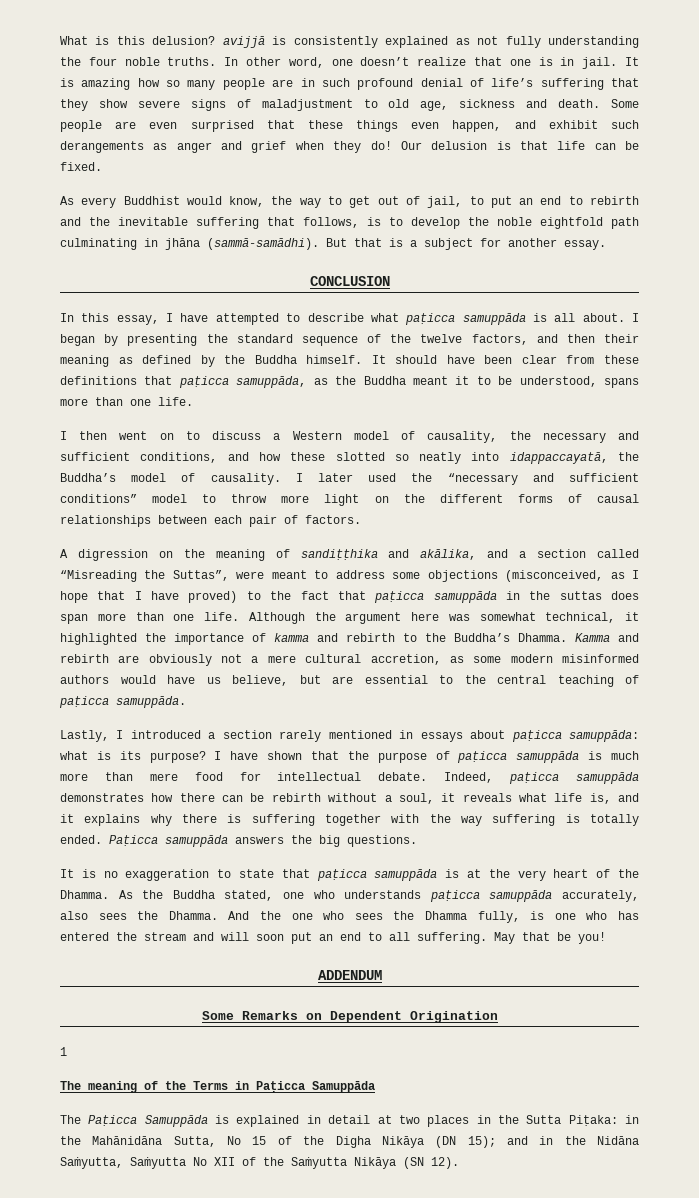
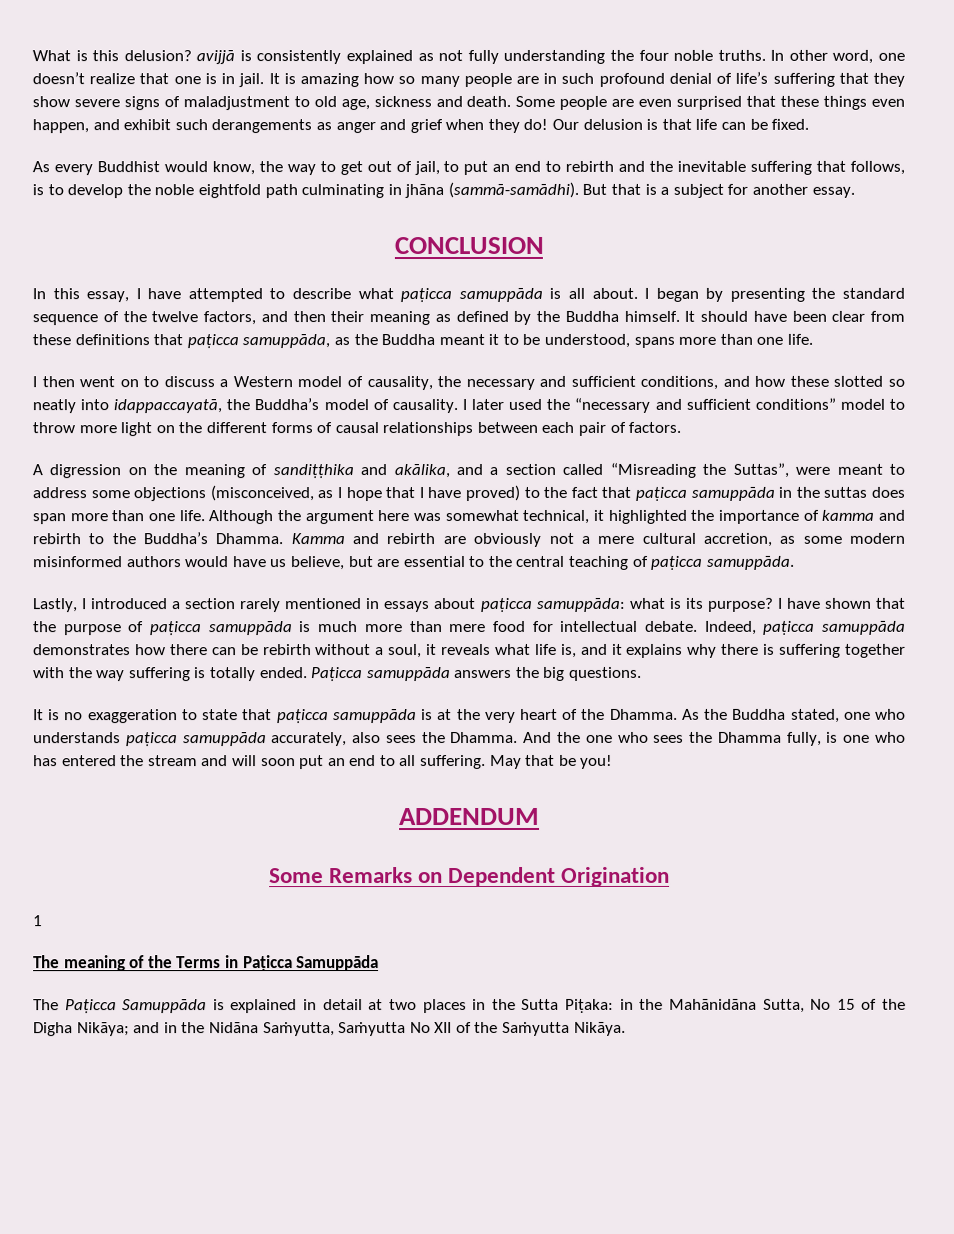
- The Paṭicca Samuppāda is explained in detail at two places in the Sutta Piṭaka: in the Mahānidāna Sutta, No 15 of the Digha Nikāya (DN 15); and in the Nidāna Saṁyutta, Saṁyutta No XII of the Saṁyutta Nikāya (SN 12).
+ The Paṭicca Samuppāda is explained in detail at two places in the Sutta Piṭaka: in the Mahānidāna Sutta, No 15 of the Digha Nikāya; and in the Nidāna Saṁyutta, Saṁyutta No XII of the Saṁyutta Nikāya.

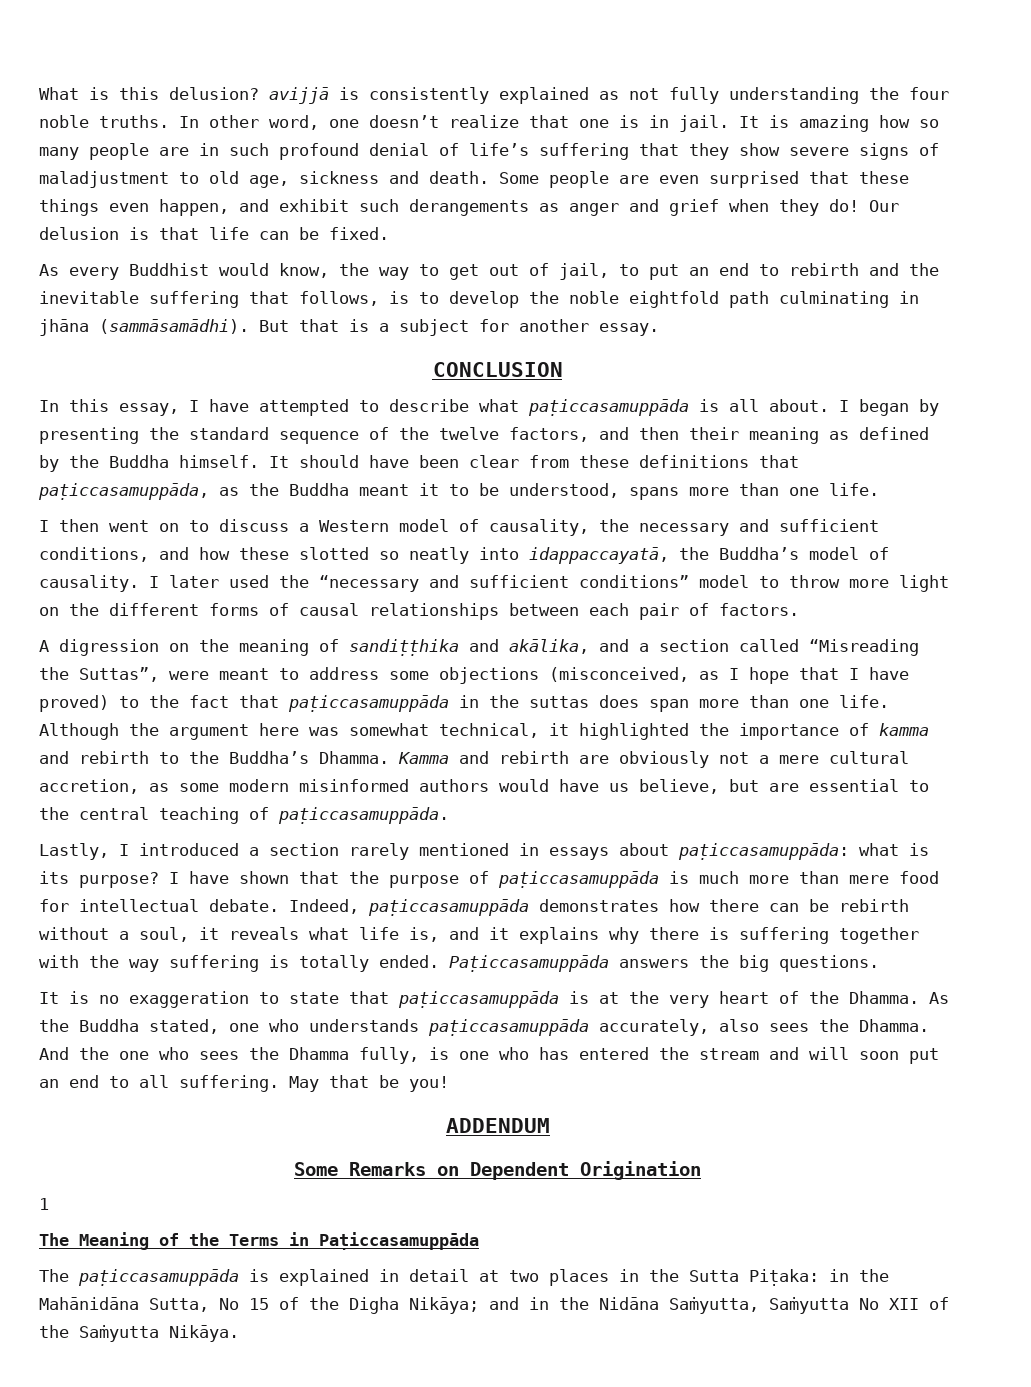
- As every Buddhist would know, the way to get out of jail, to put an end to rebirth and the inevitable suffering that follows, is to develop the noble eightfold path culminating in jhāna (sammā-samādhi).
+ As every Buddhist would know, the way to get out of jail, to put an end to rebirth and the inevitable suffering that follows, is to develop the noble eightfold path culminating in jhāna (sammāsamādhi).
- In this essay, I have attempted to describe what paṭicca samuppāda is all about.
+ In this essay, I have attempted to describe what paṭiccasamuppāda is all about.
- It should have been clear from these definitions that paṭicca samuppāda, as the Buddha meant it to be understood, spans more than one life.
+ It should have been clear from these definitions that paṭiccasamuppāda, as the Buddha meant it to be understood, spans more than one life.
- A digression on the meaning of sandiṭṭhika and akālika, and a section called “Misreading the Suttas”, were meant to address some objections (misconceived, as I hope that I have proved) to the fact that paṭicca samuppāda in the suttas does span more than one life.
+ A digression on the meaning of sandiṭṭhika and akālika, and a section called “Misreading the Suttas”, were meant to address some objections (misconceived, as I hope that I have proved) to the fact that paṭiccasamuppāda in the suttas does span more than one life.
- Kamma and rebirth are obviously not a mere cultural accretion, as some modern misinformed authors would have us believe, but are essential to the central teaching of paṭicca samuppāda.
+ Kamma and rebirth are obviously not a mere cultural accretion, as some modern misinformed authors would have us believe, but are essential to the central teaching of paṭiccasamuppāda.
- Lastly, I introduced a section rarely mentioned in essays about paṭicca samuppāda: what is its purpose?
+ Lastly, I introduced a section rarely mentioned in essays about paṭiccasamuppāda: what is its purpose?
- I have shown that the purpose of paṭicca samuppāda is much more than mere food for intellectual debate.
+ I have shown that the purpose of paṭiccasamuppāda is much more than mere food for intellectual debate.
- Indeed, paṭicca samuppāda demonstrates how there can be rebirth without a soul, it reveals what life is, and it explains why there is suffering together with the way suffering is totally ended.
+ Indeed, paṭiccasamuppāda demonstrates how there can be rebirth without a soul, it reveals what life is, and it explains why there is suffering together with the way suffering is totally ended.
- Paṭicca samuppāda answers the big questions.
+ Paṭiccasamuppāda answers the big questions.
- It is no exaggeration to state that paṭicca samuppāda is at the very heart of the Dhamma.
+ It is no exaggeration to state that paṭiccasamuppāda is at the very heart of the Dhamma.
- As the Buddha stated, one who understands paṭicca samuppāda accurately, also sees the Dhamma.
+ As the Buddha stated, one who understands paṭiccasamuppāda accurately, also sees the Dhamma.
- The meaning of the Terms in Paṭicca Samuppāda
- The Paṭicca Samuppāda is explained in detail at two places in the Sutta Piṭaka: in the Mahānidāna Sutta, No 15 of the Digha Nikāya; and in the Nidāna Saṁyutta, Saṁyutta No XII of the Saṁyutta Nikāya.
+ The Meaning of the Terms in Paṭiccasamuppāda
+ The paṭiccasamuppāda is explained in detail at two places in the Sutta Piṭaka: in the Mahānidāna Sutta, No 15 of the Digha Nikāya; and in the Nidāna Saṁyutta, Saṁyutta No XII of the Saṁyutta Nikāya.

